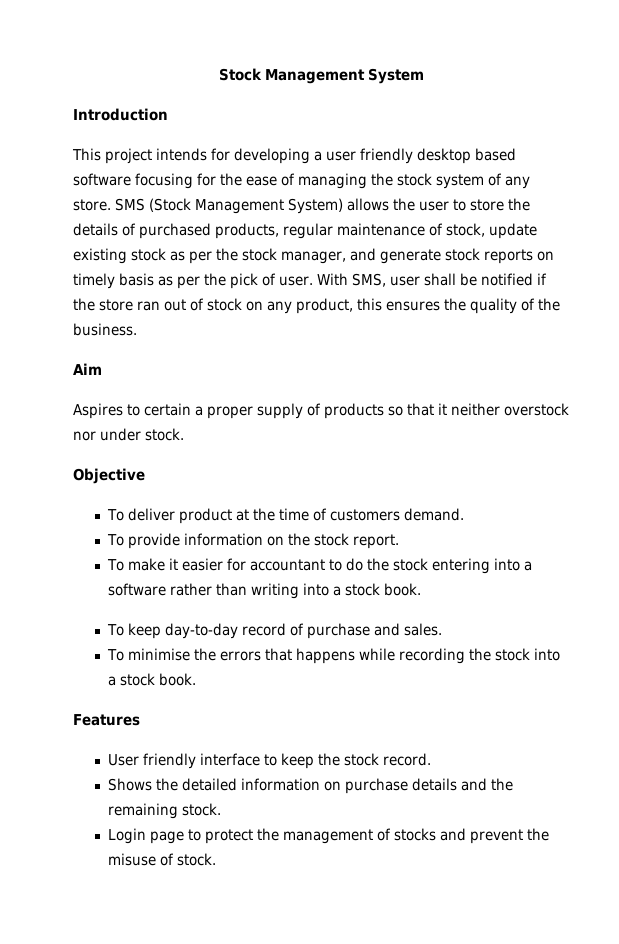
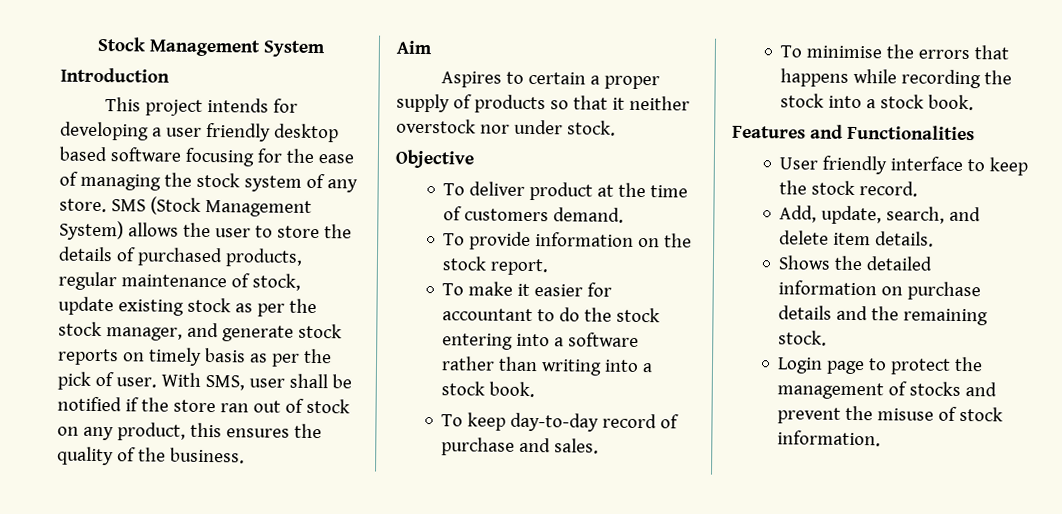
- Features
+ Features and Functionalities
+ Add, update, search, and delete item details.
- Login page to protect the management of stocks and prevent the misuse of stock.
+ Login page to protect the management of stocks and prevent the misuse of stock information.

